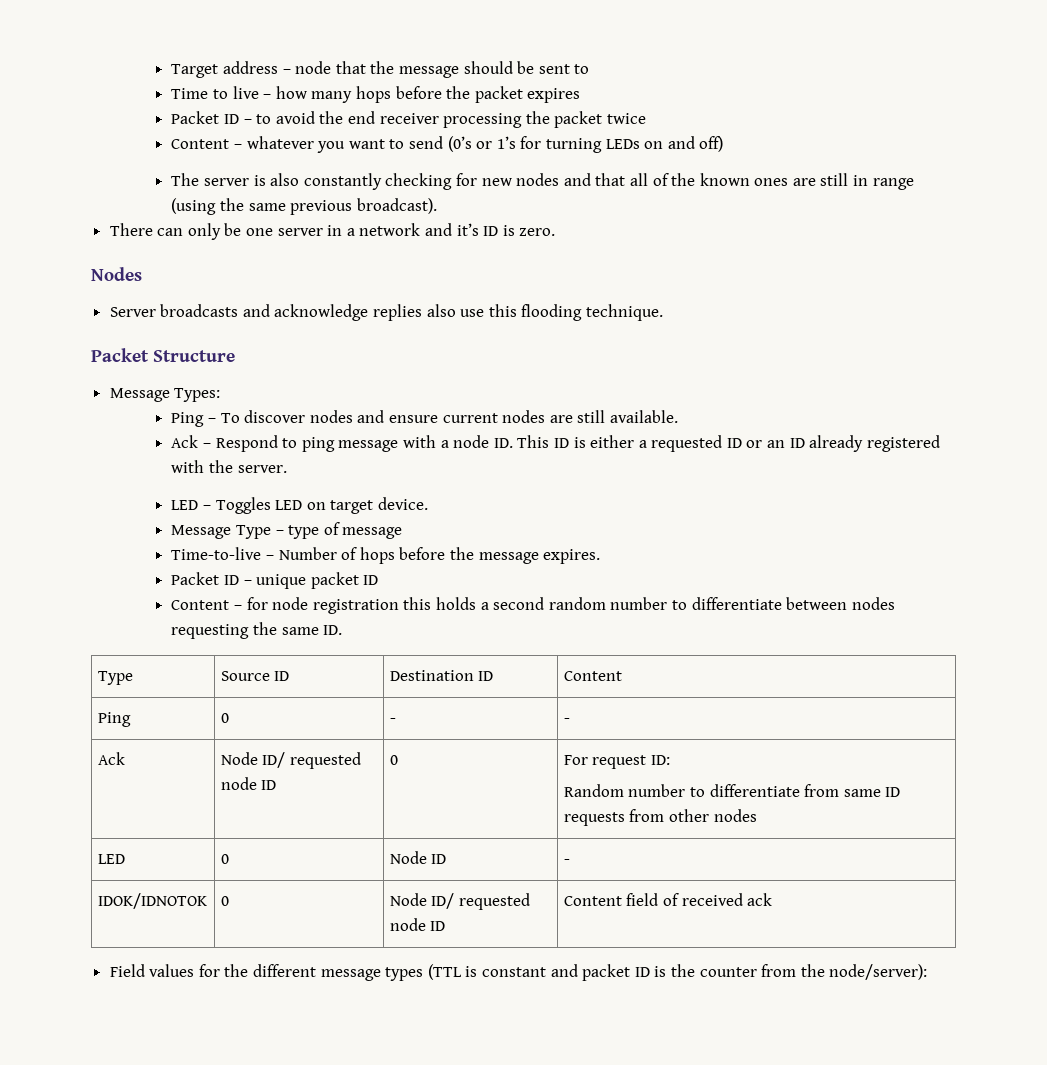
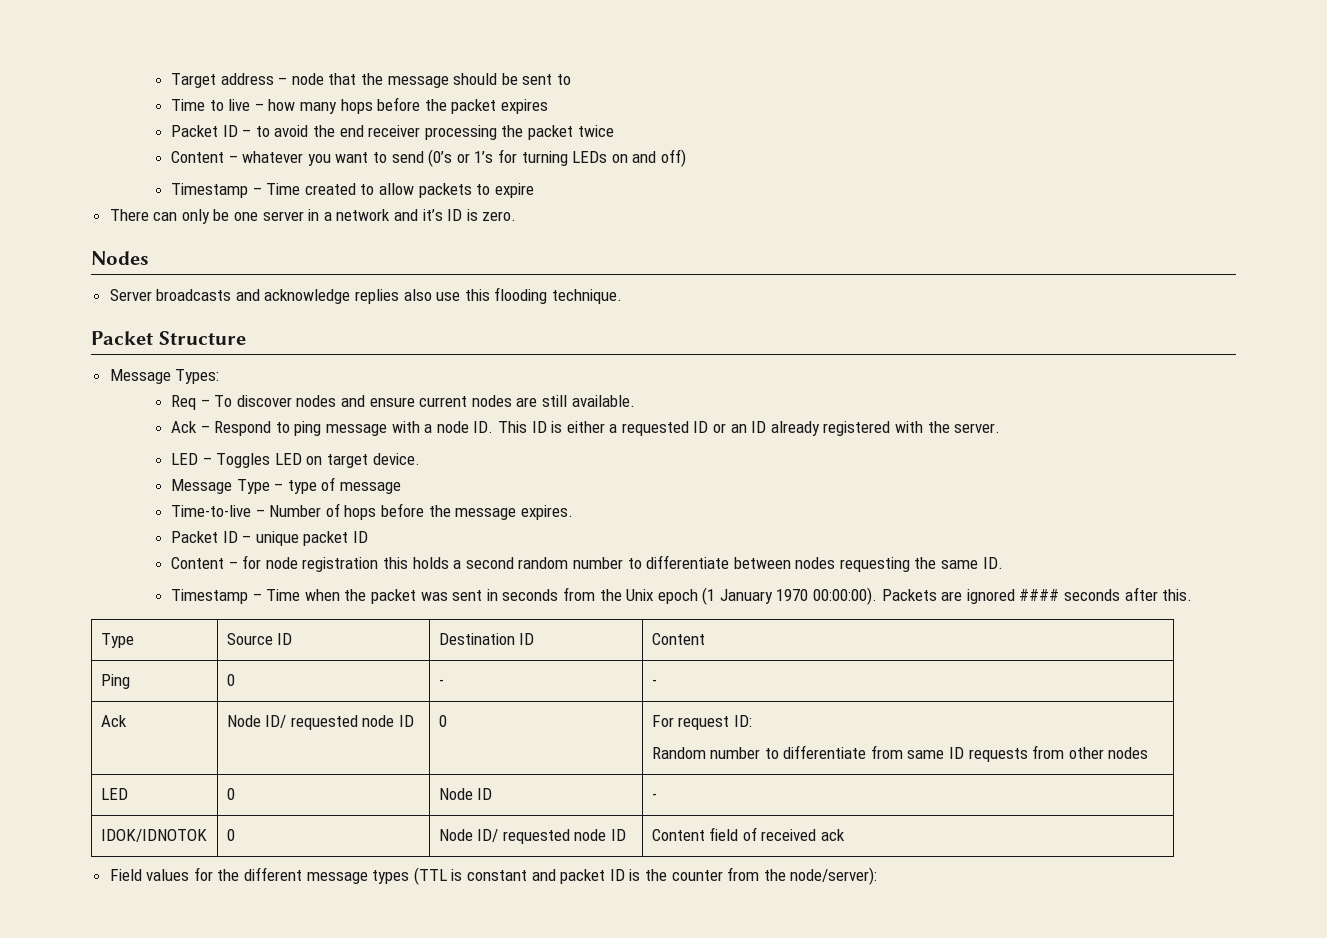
- The server is also constantly checking for new nodes and that all of the known ones are still in range (using the same previous broadcast).
+ Timestamp – Time created to allow packets to expire
- Ping – To discover nodes and ensure current nodes are still available.
+ Req – To discover nodes and ensure current nodes are still available.
+ Timestamp – Time when the packet was sent in seconds from the Unix epoch (1 January 1970 00:00:00). Packets are ignored #### seconds after this.

